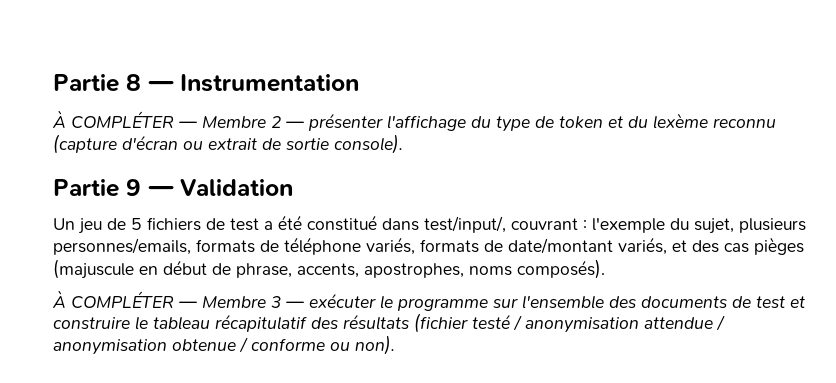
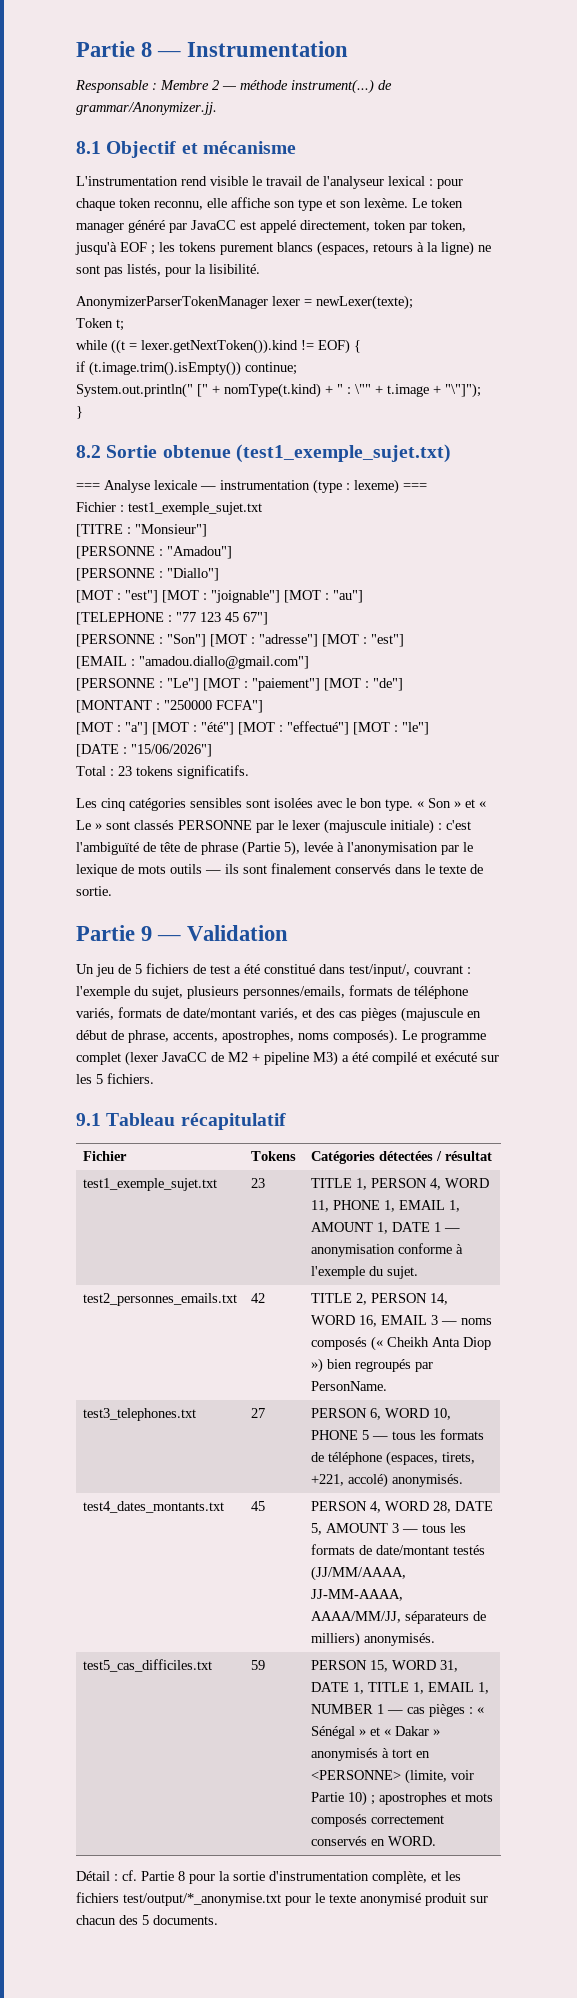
- À COMPLÉTER — Membre 2 — présenter l'affichage du type de token et du lexème reconnu (capture d'écran ou extrait de sortie console).
+ Responsable : Membre 2 — méthode instrument(...) de grammar/Anonymizer.jj.
+ 8.1 Objectif et mécanisme
+ L'instrumentation rend visible le travail de l'analyseur lexical : pour chaque token reconnu, elle affiche son type et son lexème. Le token manager généré par JavaCC est appelé directement, token par token, jusqu'à EOF ; les tokens purement blancs (espaces, retours à la ligne) ne sont pas listés, pour la lisibilité.
+ AnonymizerParserTokenManager lexer = newLexer(texte);
+ Token t;
+ while ((t = lexer.getNextToken()).kind != EOF) {
+ if (t.image.trim().isEmpty()) continue;
+ System.out.println(" [" + nomType(t.kind) + " : \"" + t.image + "\"]");
+ }
+ 8.2 Sortie obtenue (test1_exemple_sujet.txt)
+ === Analyse lexicale — instrumentation (type : lexeme) ===
+ Fichier : test1_exemple_sujet.txt
+ [TITRE : "Monsieur"]
+ [PERSONNE : "Amadou"]
+ [PERSONNE : "Diallo"]
+ [MOT : "est"] [MOT : "joignable"] [MOT : "au"]
+ [TELEPHONE : "77 123 45 67"]
+ [PERSONNE : "Son"] [MOT : "adresse"] [MOT : "est"]
+ [EMAIL : "amadou.diallo@gmail.com"]
+ [PERSONNE : "Le"] [MOT : "paiement"] [MOT : "de"]
+ [MONTANT : "250000 FCFA"]
+ [MOT : "a"] [MOT : "été"] [MOT : "effectué"] [MOT : "le"]
+ [DATE : "15/06/2026"]
+ Total : 23 tokens significatifs.
+ Les cinq catégories sensibles sont isolées avec le bon type. « Son » et « Le » sont classés PERSONNE par le lexer (majuscule initiale) : c'est l'ambiguïté de tête de phrase (Partie 5), levée à l'anonymisation par le lexique de mots outils — ils sont finalement conservés dans le texte de sortie.
- Un jeu de 5 fichiers de test a été constitué dans test/input/, couvrant : l'exemple du sujet, plusieurs personnes/emails, formats de téléphone variés, formats de date/montant variés, et des cas pièges (majuscule en début de phrase, accents, apostrophes, noms composés).
- À COMPLÉTER — Membre 3 — exécuter le programme sur l'ensemble des documents de test et construire le tableau récapitulatif des résultats (fichier testé / anonymisation attendue / anonymisation obtenue / conforme ou non).
+ Un jeu de 5 fichiers de test a été constitué dans test/input/, couvrant : l'exemple du sujet, plusieurs personnes/emails, formats de téléphone variés, formats de date/montant variés, et des cas pièges (majuscule en début de phrase, accents, apostrophes, noms composés). Le programme complet (lexer JavaCC de M2 + pipeline M3) a été compilé et exécuté sur les 5 fichiers.
+ 9.1 Tableau récapitulatif
+ Fichier | Tokens | Catégories détectées / résultat
+ test1_exemple_sujet.txt | 23 | TITLE 1, PERSON 4, WORD 11, PHONE 1, EMAIL 1, AMOUNT 1, DATE 1 — anonymisation conforme à l'exemple du sujet.
+ test2_personnes_emails.txt | 42 | TITLE 2, PERSON 14, WORD 16, EMAIL 3 — noms composés (« Cheikh Anta Diop ») bien regroupés par PersonName.
+ test3_telephones.txt | 27 | PERSON 6, WORD 10, PHONE 5 — tous les formats de téléphone (espaces, tirets, +221, accolé) anonymisés.
+ test4_dates_montants.txt | 45 | PERSON 4, WORD 28, DATE 5, AMOUNT 3 — tous les formats de date/montant testés (JJ/MM/AAAA, JJ-MM-AAAA, AAAA/MM/JJ, séparateurs de milliers) anonymisés.
+ test5_cas_difficiles.txt | 59 | PERSON 15, WORD 31, DATE 1, TITLE 1, EMAIL 1, NUMBER 1 — cas pièges : « Sénégal » et « Dakar » anonymisés à tort en <PERSONNE> (limite, voir Partie 10) ; apostrophes et mots composés correctement conservés en WORD.
+ Détail : cf. Partie 8 pour la sortie d'instrumentation complète, et les fichiers test/output/*_anonymise.txt pour le texte anonymisé produit sur chacun des 5 documents.

